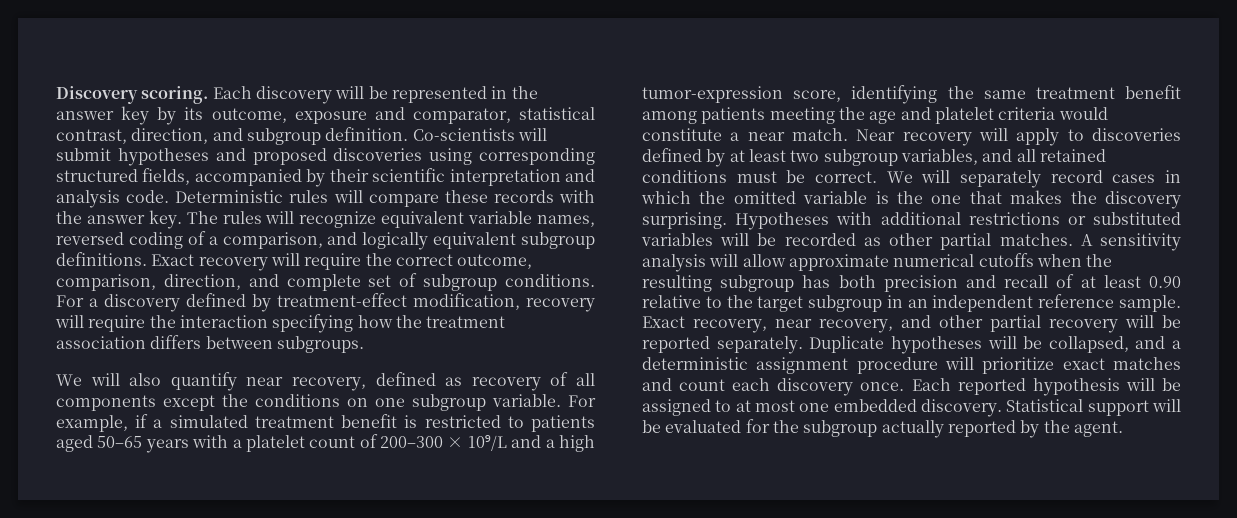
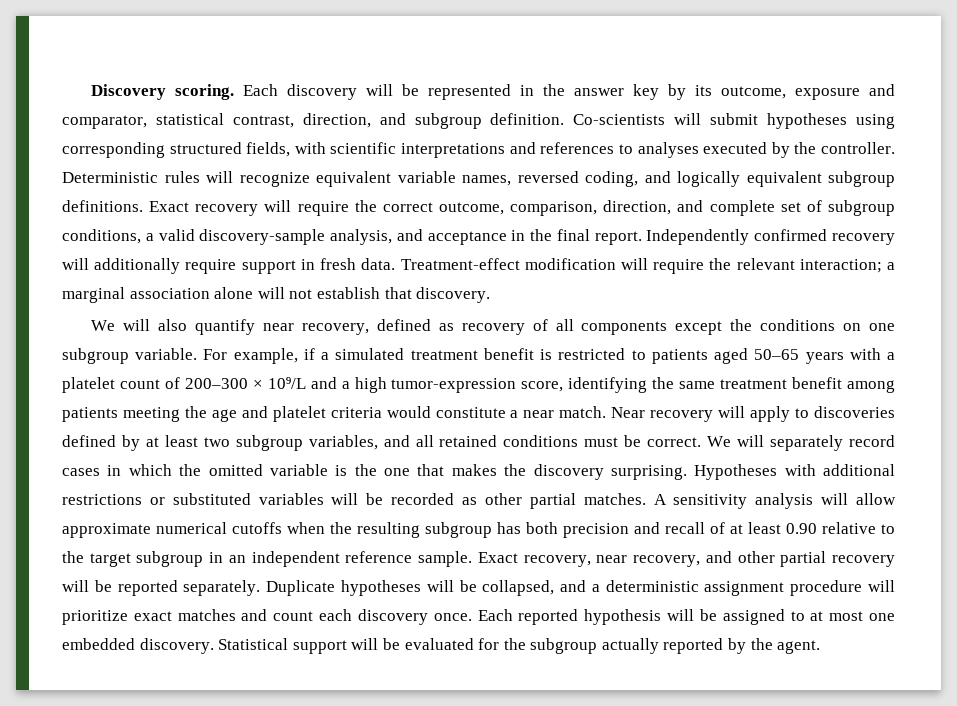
- Co-scientists will submit hypotheses and proposed discoveries using corresponding structured fields, accompanied by their scientific interpretation and analysis code. Deterministic rules will compare these records with the answer key. The rules will recognize equivalent variable names, reversed coding of a comparison, and logically equivalent subgroup definitions.
+ Co-scientists will submit hypotheses using corresponding structured fields, with scientific interpretations and references to analyses executed by the controller. Deterministic rules will recognize equivalent variable names, reversed coding, and logically equivalent subgroup definitions.
- Exact recovery will require the correct outcome, comparison, direction, and complete set of subgroup conditions. For a discovery defined by treatment-effect modification, recovery will require the interaction specifying how the treatment association differs between subgroups.
+ Exact recovery will require the correct outcome, comparison, direction, and complete set of subgroup conditions, a valid discovery-sample analysis, and acceptance in the final report. Independently confirmed recovery will additionally require support in fresh data. Treatment-effect modification will require the relevant interaction; a marginal association alone will not establish that discovery.

